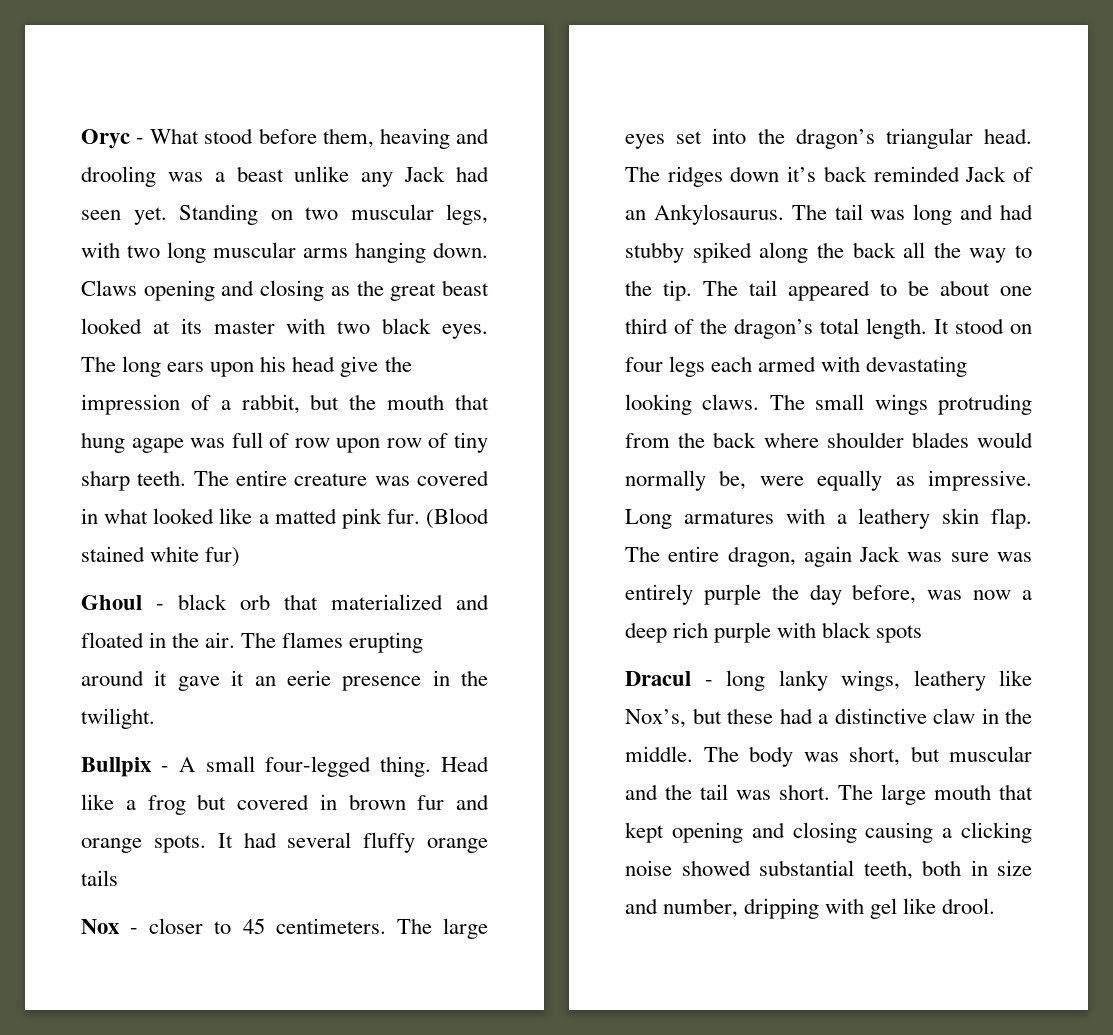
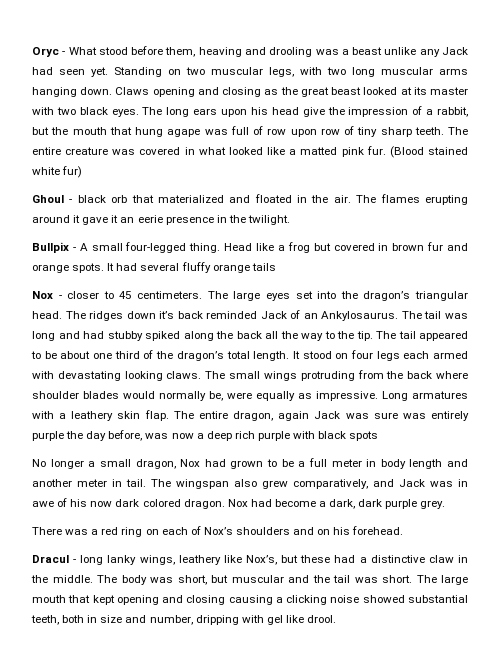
+ No longer a small dragon, Nox had grown to be a full meter in body length and another meter in tail. The wingspan also grew comparatively, and Jack was in awe of his now dark colored dragon. Nox had become a dark, dark purple grey.
+ There was a red ring on each of Nox’s shoulders and on his forehead.

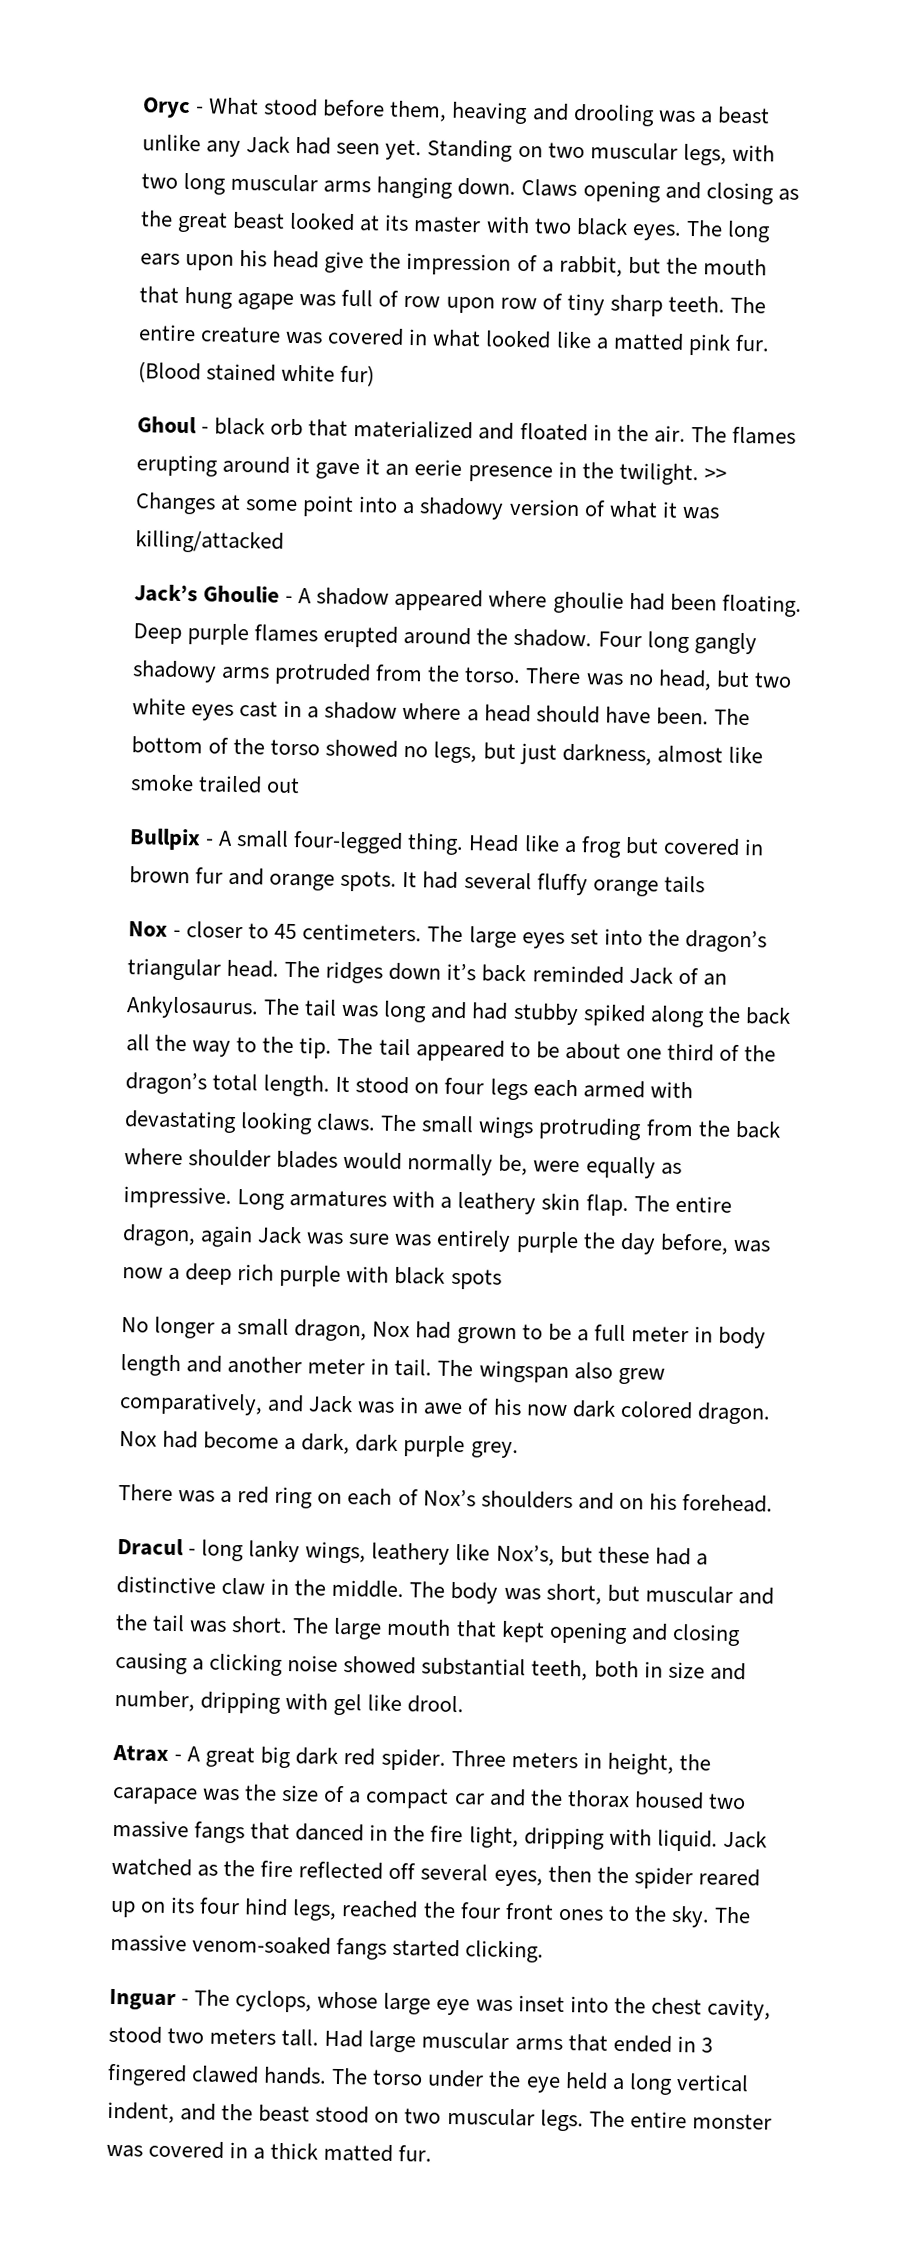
+ >> Changes at some point into a shadowy version of what it was killing/attacked
+ Jack’s Ghoulie - A shadow appeared where ghoulie had been floating. Deep purple flames erupted around the shadow. Four long gangly shadowy arms protruded from the torso. There was no head, but two white eyes cast in a shadow where a head should have been. The bottom of the torso showed no legs, but just darkness, almost like smoke trailed out
+ Atrax - A great big dark red spider. Three meters in height, the carapace was the size of a compact car and the thorax housed two massive fangs that danced in the fire light, dripping with liquid. Jack watched as the fire reflected off several eyes, then the spider reared up on its four hind legs, reached the four front ones to the sky. The massive venom-soaked fangs started clicking.
+ Inguar - The cyclops, whose large eye was inset into the chest cavity, stood two meters tall. Had large muscular arms that ended in 3 fingered clawed hands. The torso under the eye held a long vertical indent, and the beast stood on two muscular legs. The entire monster was covered in a thick matted fur.

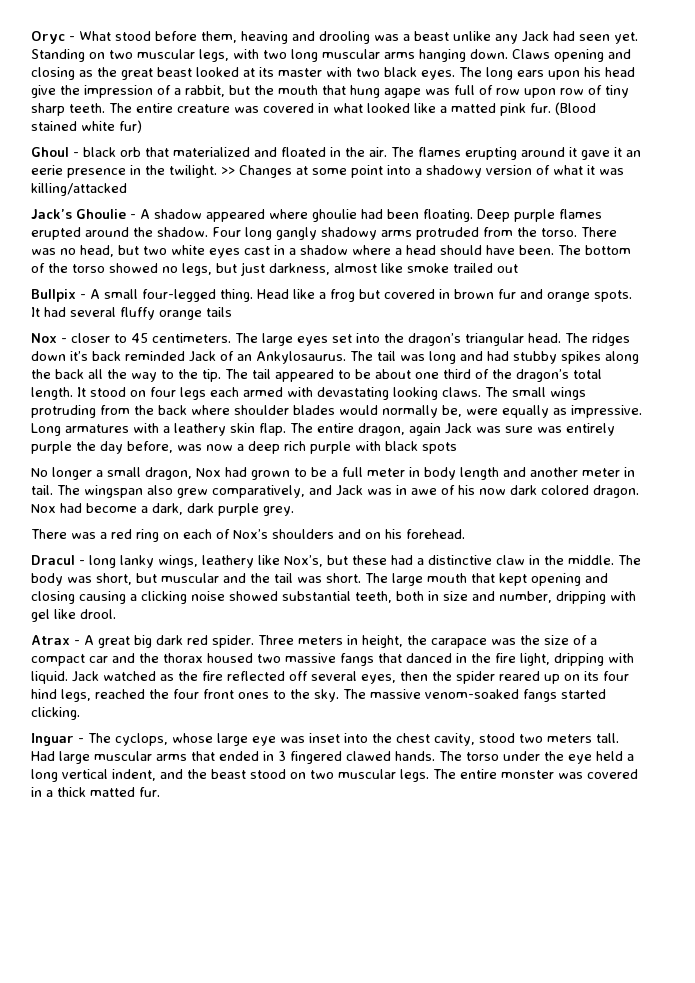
- The tail was long and had stubby spiked along the back all the way to the tip.
+ The tail was long and had stubby spikes along the back all the way to the tip.

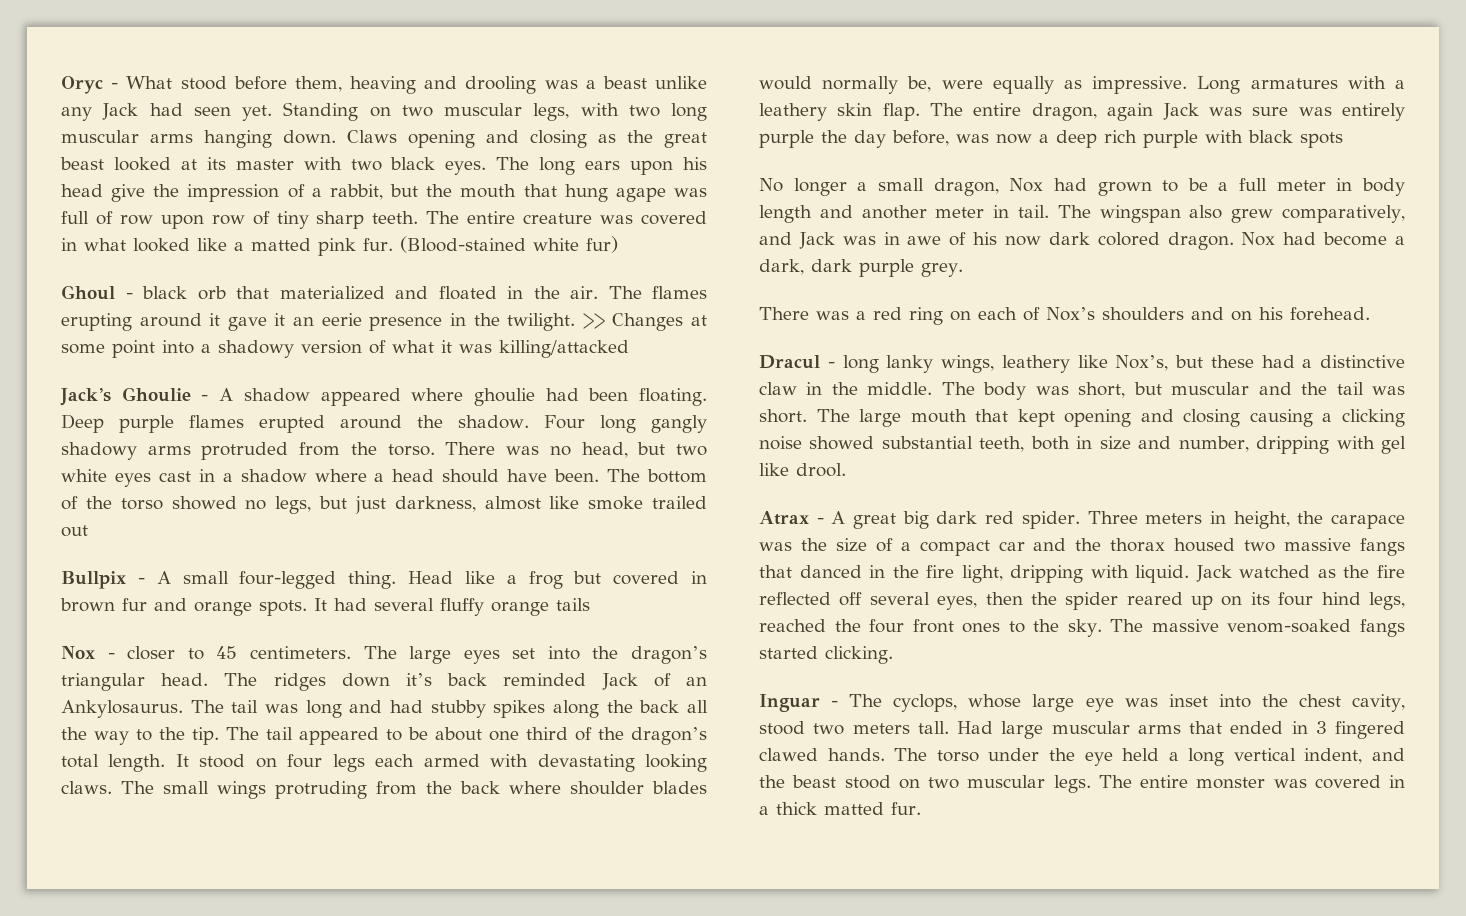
- (Blood stained white fur)
+ (Blood-stained white fur)

